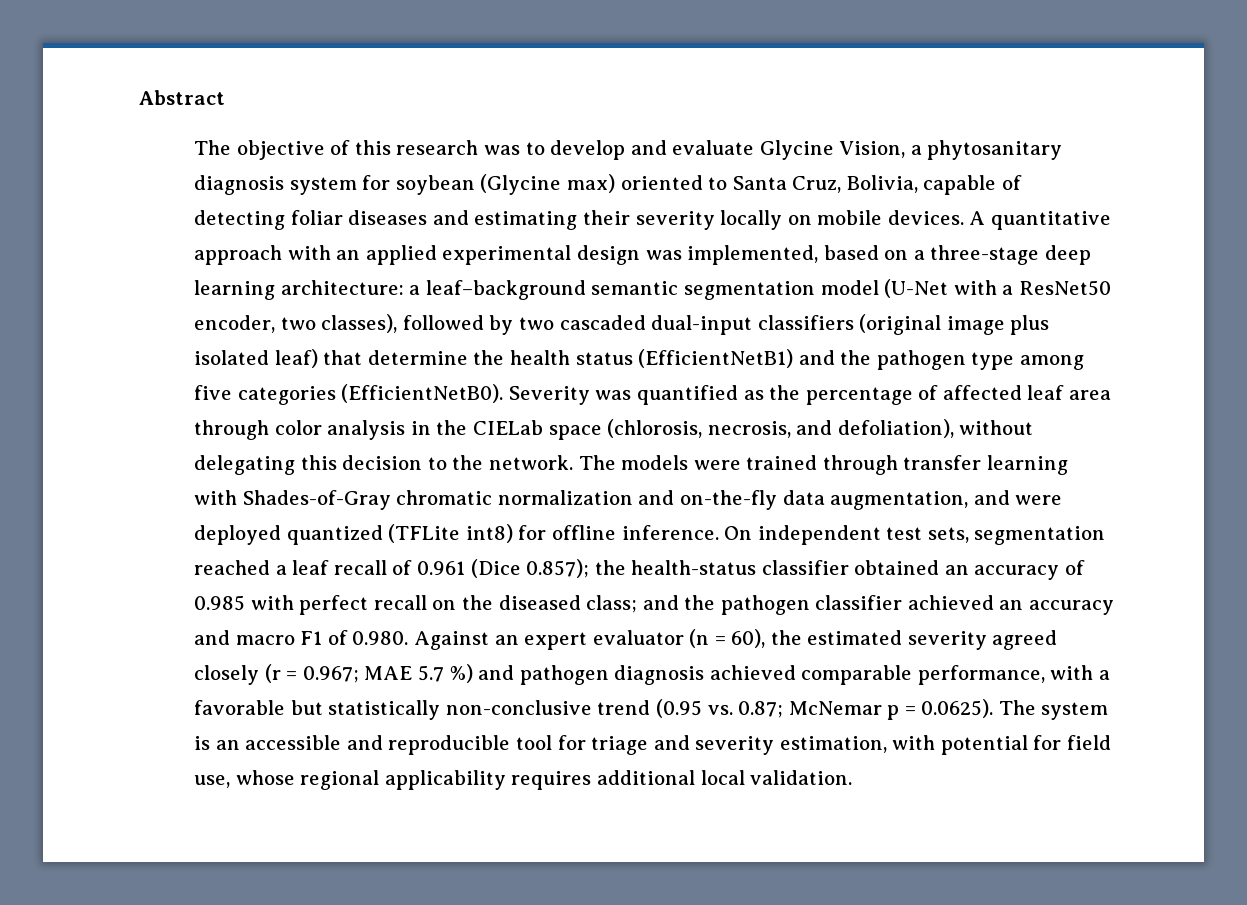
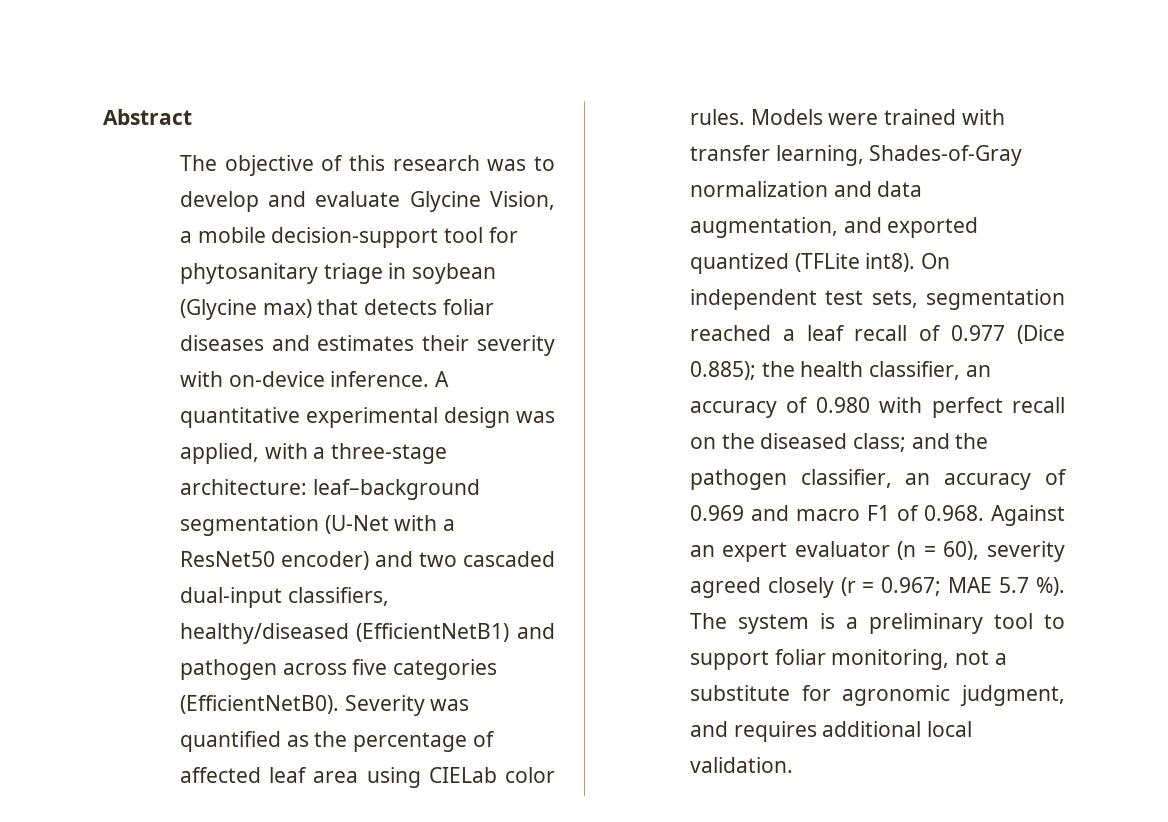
- The objective of this research was to develop and evaluate Glycine Vision, a phytosanitary diagnosis system for soybean (Glycine max) oriented to Santa Cruz, Bolivia, capable of detecting foliar diseases and estimating their severity locally on mobile devices. A quantitative approach with an applied experimental design was implemented, based on a three-stage deep learning architecture: a leaf–background semantic segmentation model (U-Net with a ResNet50 encoder, two classes), followed by two cascaded dual-input classifiers (original image plus isolated leaf) that determine the health status (EfficientNetB1) and the pathogen type among five categories (EfficientNetB0).
+ The objective of this research was to develop and evaluate Glycine Vision, a mobile decision-support tool for phytosanitary triage in soybean (Glycine max) that detects foliar diseases and estimates their severity with on-device inference. A quantitative experimental design was applied, with a three-stage architecture: leaf–background segmentation (U-Net with a ResNet50 encoder) and two cascaded dual-input classifiers, healthy/diseased (EfficientNetB1) and pathogen across five categories (EfficientNetB0).
- Severity was quantified as the percentage of affected leaf area through color analysis in the CIELab space (chlorosis, necrosis, and defoliation), without delegating this decision to the network. The models were trained through transfer learning with Shades-of-Gray chromatic normalization and on-the-fly data augmentation, and were deployed quantized (TFLite int8) for offline inference.
+ Severity was quantified as the percentage of affected leaf area using CIELab color rules. Models were trained with transfer learning, Shades-of-Gray normalization and data augmentation, and exported quantized (TFLite int8).
- On independent test sets, segmentation reached a leaf recall of 0.961 (Dice 0.857); the health-status classifier obtained an accuracy of 0.985 with perfect recall on the diseased class; and the pathogen classifier achieved an accuracy and macro F1 of 0.980. Against an expert evaluator (n = 60), the estimated severity agreed closely (r = 0.967; MAE 5.7 %) and pathogen diagnosis achieved comparable performance, with a favorable but statistically non-conclusive trend (0.95 vs. 0.87; McNemar p = 0.0625). The system is an accessible and reproducible tool for triage and severity estimation, with potential for field use, whose regional applicability requires additional local validation.
+ On independent test sets, segmentation reached a leaf recall of 0.977 (Dice 0.885); the health classifier, an accuracy of 0.980 with perfect recall on the diseased class; and the pathogen classifier, an accuracy of 0.969 and macro F1 of 0.968. Against an expert evaluator (n = 60), severity agreed closely (r = 0.967; MAE 5.7 %). The system is a preliminary tool to support foliar monitoring, not a substitute for agronomic judgment, and requires additional local validation.

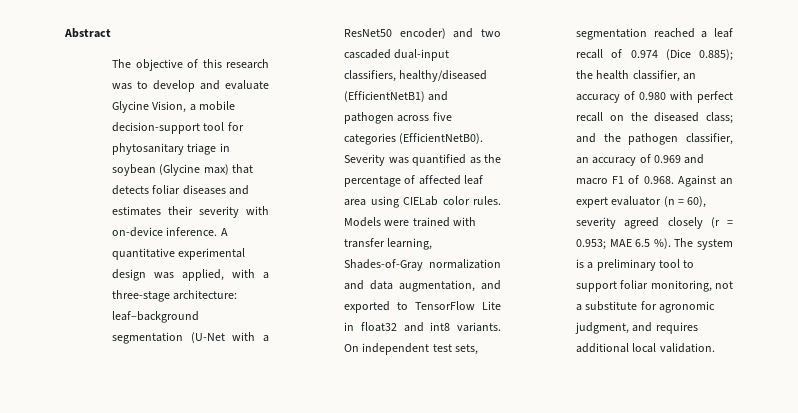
- Models were trained with transfer learning, Shades-of-Gray normalization and data augmentation, and exported quantized (TFLite int8).
+ Models were trained with transfer learning, Shades-of-Gray normalization and data augmentation, and exported to TensorFlow Lite in float32 and int8 variants.
- On independent test sets, segmentation reached a leaf recall of 0.977 (Dice 0.885); the health classifier, an accuracy of 0.980 with perfect recall on the diseased class; and the pathogen classifier, an accuracy of 0.969 and macro F1 of 0.968. Against an expert evaluator (n = 60), severity agreed closely (r = 0.967; MAE 5.7 %).
+ On independent test sets, segmentation reached a leaf recall of 0.974 (Dice 0.885); the health classifier, an accuracy of 0.980 with perfect recall on the diseased class; and the pathogen classifier, an accuracy of 0.969 and macro F1 of 0.968. Against an expert evaluator (n = 60), severity agreed closely (r = 0.953; MAE 6.5 %).

